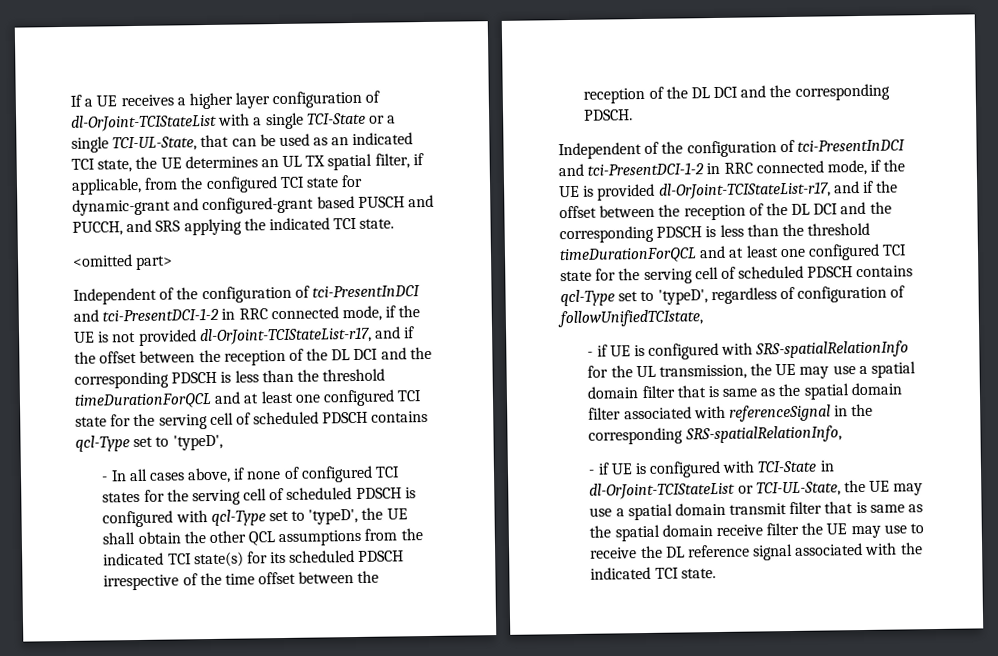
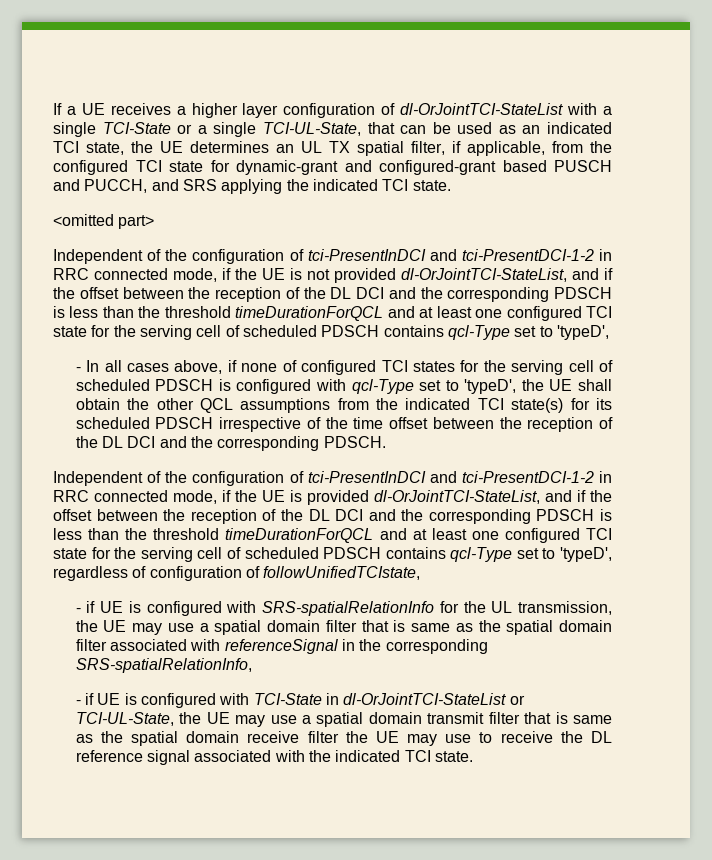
- If a UE receives a higher layer configuration of dl-OrJoint-TCIStateList with a single TCI-State or a single TCI-UL-State, that can be used as an indicated TCI state, the UE determines an UL TX spatial filter, if applicable, from the configured TCI state for dynamic-grant and configured-grant based PUSCH and PUCCH, and SRS applying the indicated TCI state.
+ If a UE receives a higher layer configuration of dl-OrJointTCI-StateList with a single TCI-State or a single TCI-UL-State, that can be used as an indicated TCI state, the UE determines an UL TX spatial filter, if applicable, from the configured TCI state for dynamic-grant and configured-grant based PUSCH and PUCCH, and SRS applying the indicated TCI state.
- Independent of the configuration of tci-PresentInDCI and tci-PresentDCI-1-2 in RRC connected mode, if the UE is not provided dl-OrJoint-TCIStateList-r17, and if the offset between the reception of the DL DCI and the corresponding PDSCH is less than the threshold timeDurationForQCL and at least one configured TCI state for the serving cell of scheduled PDSCH contains qcl-Type set to 'typeD',
+ Independent of the configuration of tci-PresentInDCI and tci-PresentDCI-1-2 in RRC connected mode, if the UE is not provided dl-OrJointTCI-StateList, and if the offset between the reception of the DL DCI and the corresponding PDSCH is less than the threshold timeDurationForQCL and at least one configured TCI state for the serving cell of scheduled PDSCH contains qcl-Type set to 'typeD',
- Independent of the configuration of tci-PresentInDCI and tci-PresentDCI-1-2 in RRC connected mode, if the UE is provided dl-OrJoint-TCIStateList-r17, and if the offset between the reception of the DL DCI and the corresponding PDSCH is less than the threshold timeDurationForQCL and at least one configured TCI state for the serving cell of scheduled PDSCH contains qcl-Type set to 'typeD', regardless of configuration of followUnifiedTCIstate,
+ Independent of the configuration of tci-PresentInDCI and tci-PresentDCI-1-2 in RRC connected mode, if the UE is provided dl-OrJointTCI-StateList, and if the offset between the reception of the DL DCI and the corresponding PDSCH is less than the threshold timeDurationForQCL and at least one configured TCI state for the serving cell of scheduled PDSCH contains qcl-Type set to 'typeD', regardless of configuration of followUnifiedTCIstate,
- - if UE is configured with TCI-State in dl-OrJoint-TCIStateList or TCI-UL-State, the UE may use a spatial domain transmit filter that is same as the spatial domain receive filter the UE may use to receive the DL reference signal associated with the indicated TCI state.
+ - if UE is configured with TCI-State in dl-OrJointTCI-StateList or TCI-UL-State, the UE may use a spatial domain transmit filter that is same as the spatial domain receive filter the UE may use to receive the DL reference signal associated with the indicated TCI state.

